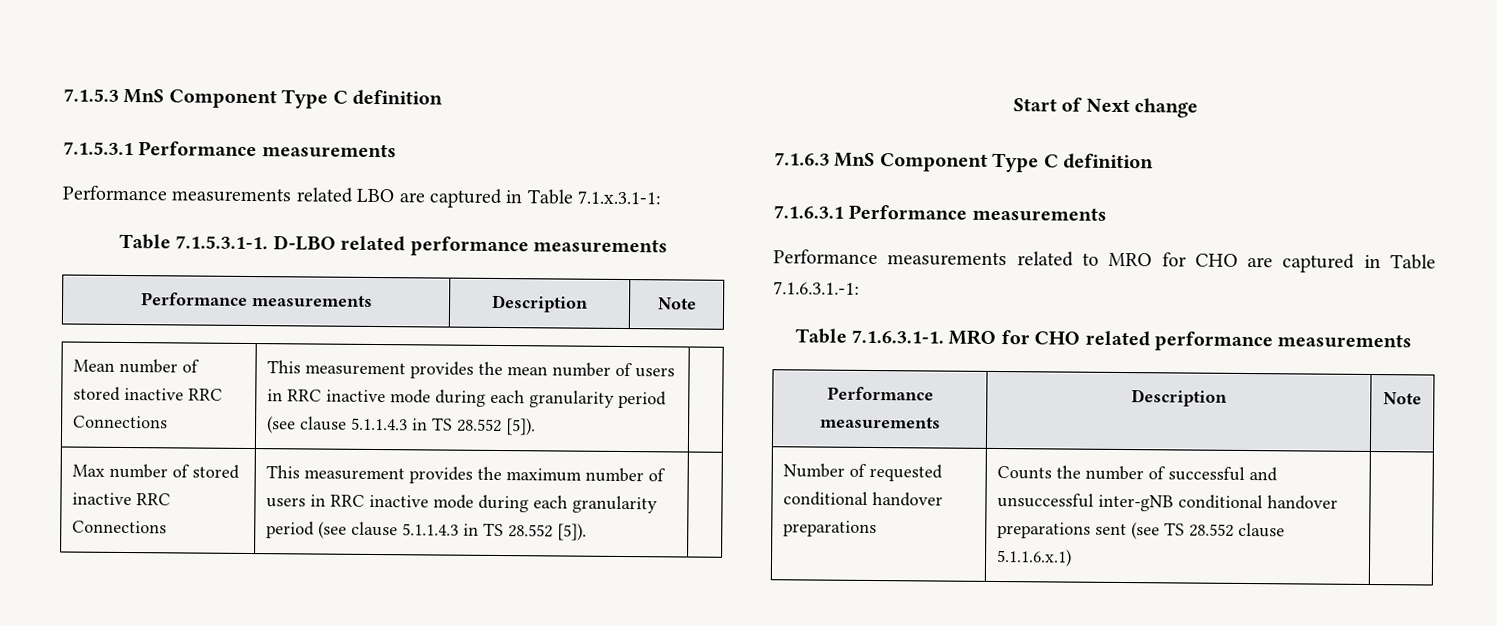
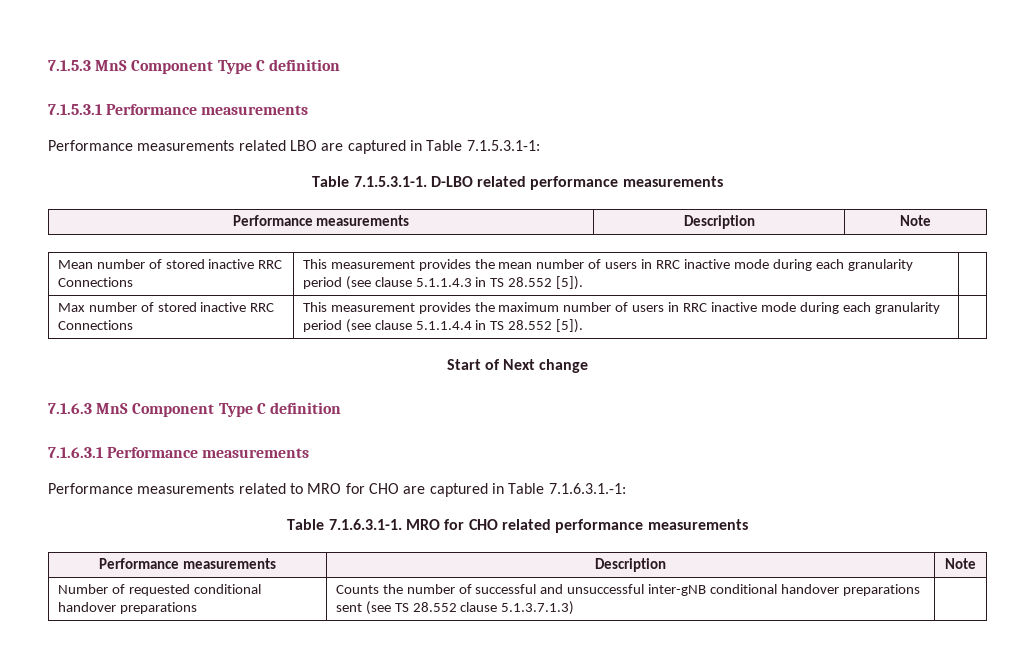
- Performance measurements related LBO are captured in Table 7.1.x.3.1-1:
+ Performance measurements related LBO are captured in Table 7.1.5.3.1-1:
- Max number of stored inactive RRC Connections | This measurement provides the maximum number of users in RRC inactive mode during each granularity period (see clause 5.1.1.4.3 in TS 28.552 [5]). |
+ Max number of stored inactive RRC Connections | This measurement provides the maximum number of users in RRC inactive mode during each granularity period (see clause 5.1.1.4.4 in TS 28.552 [5]). |
- Number of requested conditional handover preparations | Counts the number of successful and unsuccessful inter-gNB conditional handover preparations sent (see TS 28.552 clause 5.1.1.6.x.1) |
+ Number of requested conditional handover preparations | Counts the number of successful and unsuccessful inter-gNB conditional handover preparations sent (see TS 28.552 clause 5.1.3.7.1.3) |

